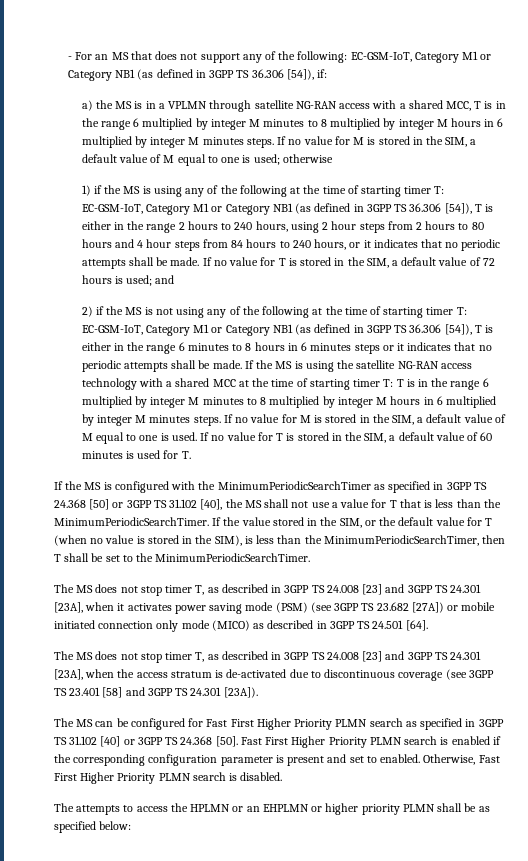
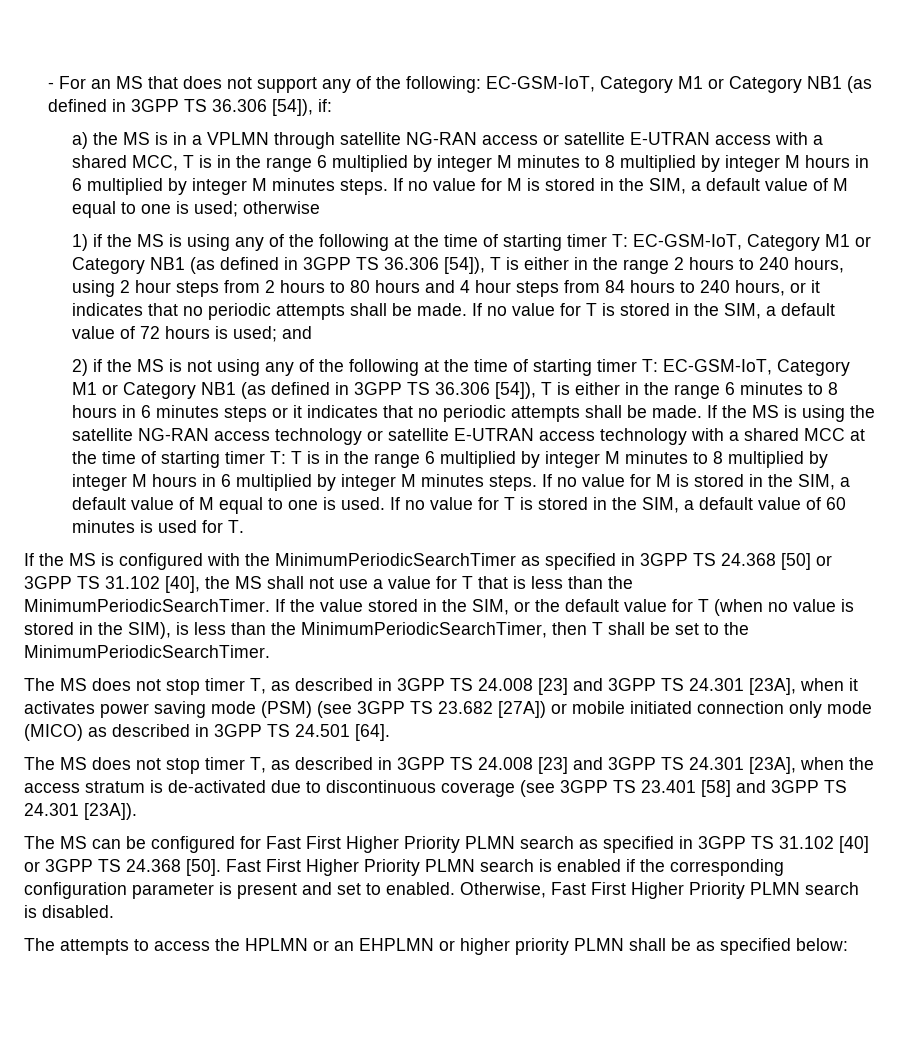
- a) the MS is in a VPLMN through satellite NG-RAN access with a shared MCC, T is in the range 6 multiplied by integer M minutes to 8 multiplied by integer M hours in 6 multiplied by integer M minutes steps.
+ a) the MS is in a VPLMN through satellite NG-RAN access or satellite E-UTRAN access with a shared MCC, T is in the range 6 multiplied by integer M minutes to 8 multiplied by integer M hours in 6 multiplied by integer M minutes steps.
- If the MS is using the satellite NG-RAN access technology with a shared MCC at the time of starting timer T: T is in the range 6 multiplied by integer M minutes to 8 multiplied by integer M hours in 6 multiplied by integer M minutes steps.
+ If the MS is using the satellite NG-RAN access technology or satellite E-UTRAN access technology with a shared MCC at the time of starting timer T: T is in the range 6 multiplied by integer M minutes to 8 multiplied by integer M hours in 6 multiplied by integer M minutes steps.

